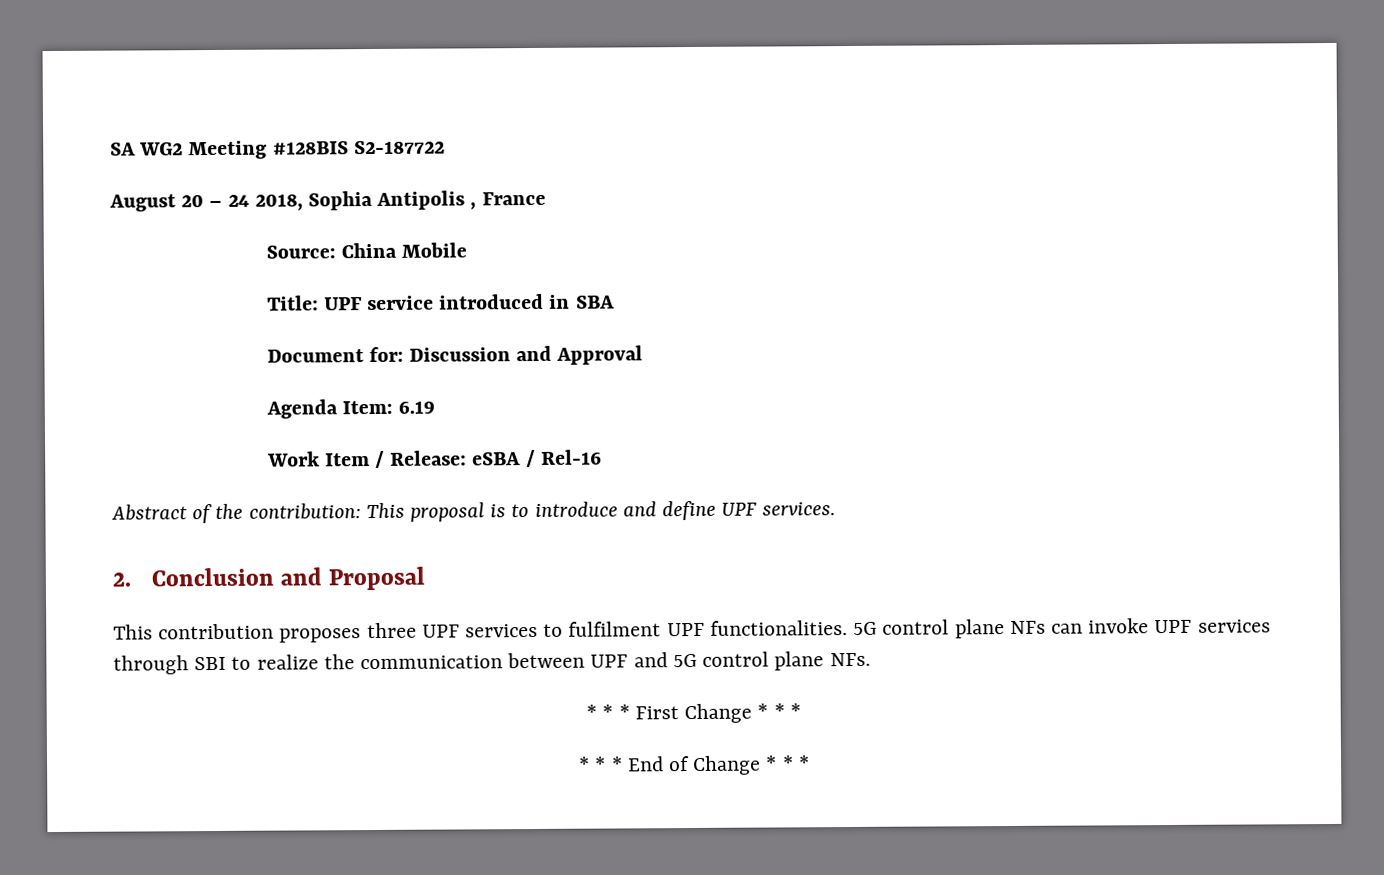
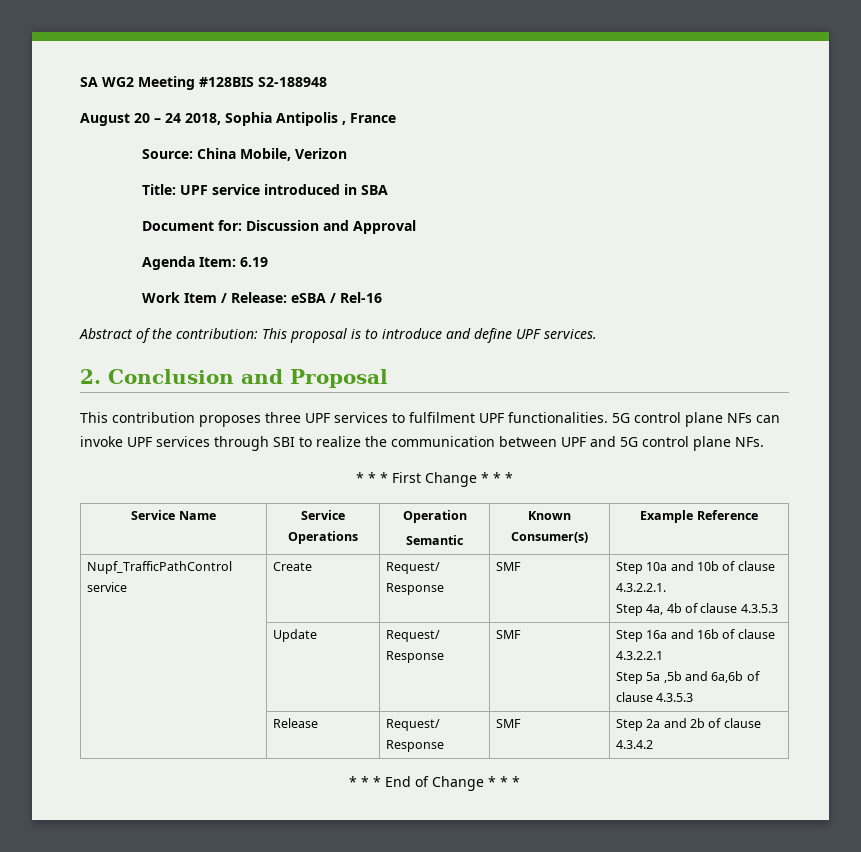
- SA WG2 Meeting #128BIS S2-187722
+ SA WG2 Meeting #128BIS S2-188948
- Source: China Mobile
+ Source: China Mobile, Verizon
+ Service Name | Service Operations | Operation
+ Semantic | Known Consumer(s) | Example Reference
+ Nupf_TrafficPathControl service | Create | Request/ Response | SMF | Step 10a and 10b of clause 4.3.2.2.1.
+ Step 4a, 4b of clause 4.3.5.3
+ | Update | Request/ Response | SMF | Step 16a and 16b of clause 4.3.2.2.1
+ Step 5a ,5b and 6a,6b of clause 4.3.5.3
+ | Release | Request/ Response | SMF | Step 2a and 2b of clause 4.3.4.2

